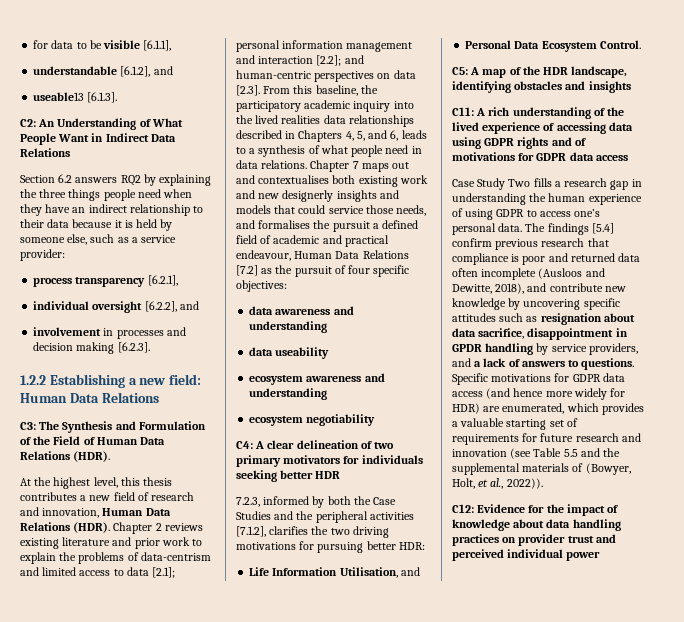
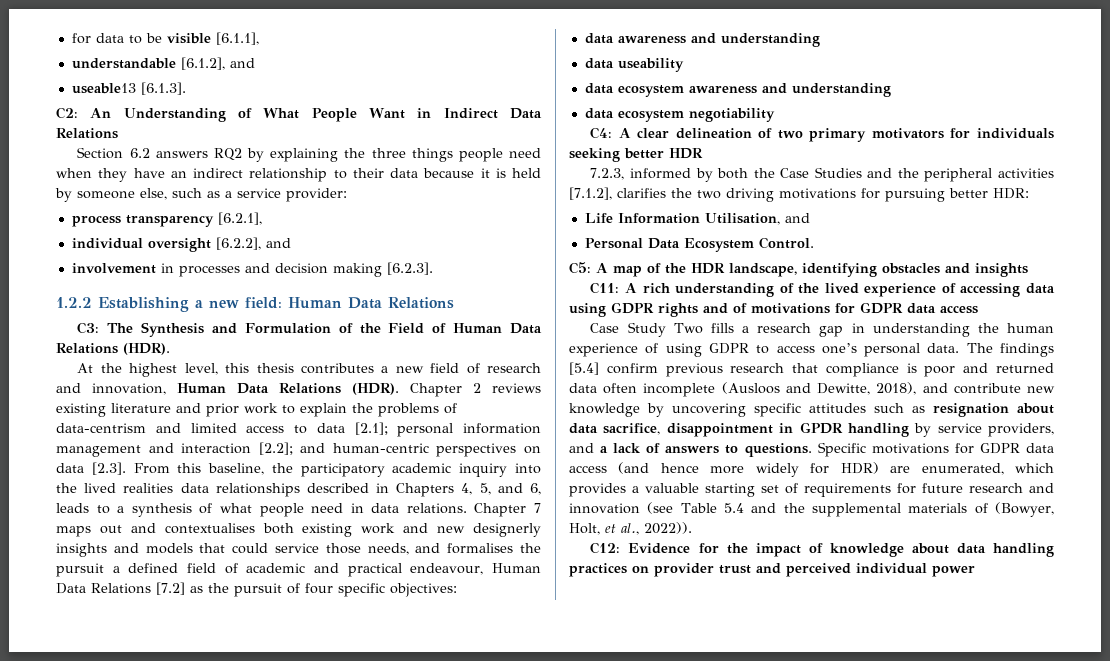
- ecosystem awareness and understanding
+ data ecosystem awareness and understanding
- ecosystem negotiability
+ data ecosystem negotiability
- Specific motivations for GDPR data access (and hence more widely for HDR) are enumerated, which provides a valuable starting set of requirements for future research and innovation (see Table 5.5 and the supplemental materials of (Bowyer, Holt, et al., 2022)).
+ Specific motivations for GDPR data access (and hence more widely for HDR) are enumerated, which provides a valuable starting set of requirements for future research and innovation (see Table 5.4 and the supplemental materials of (Bowyer, Holt, et al., 2022)).

